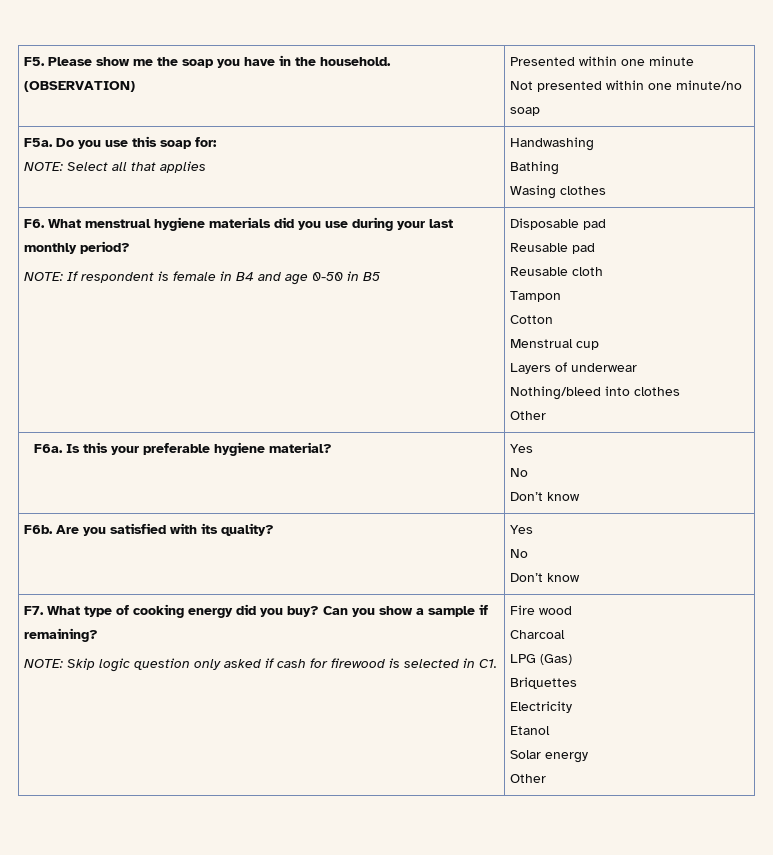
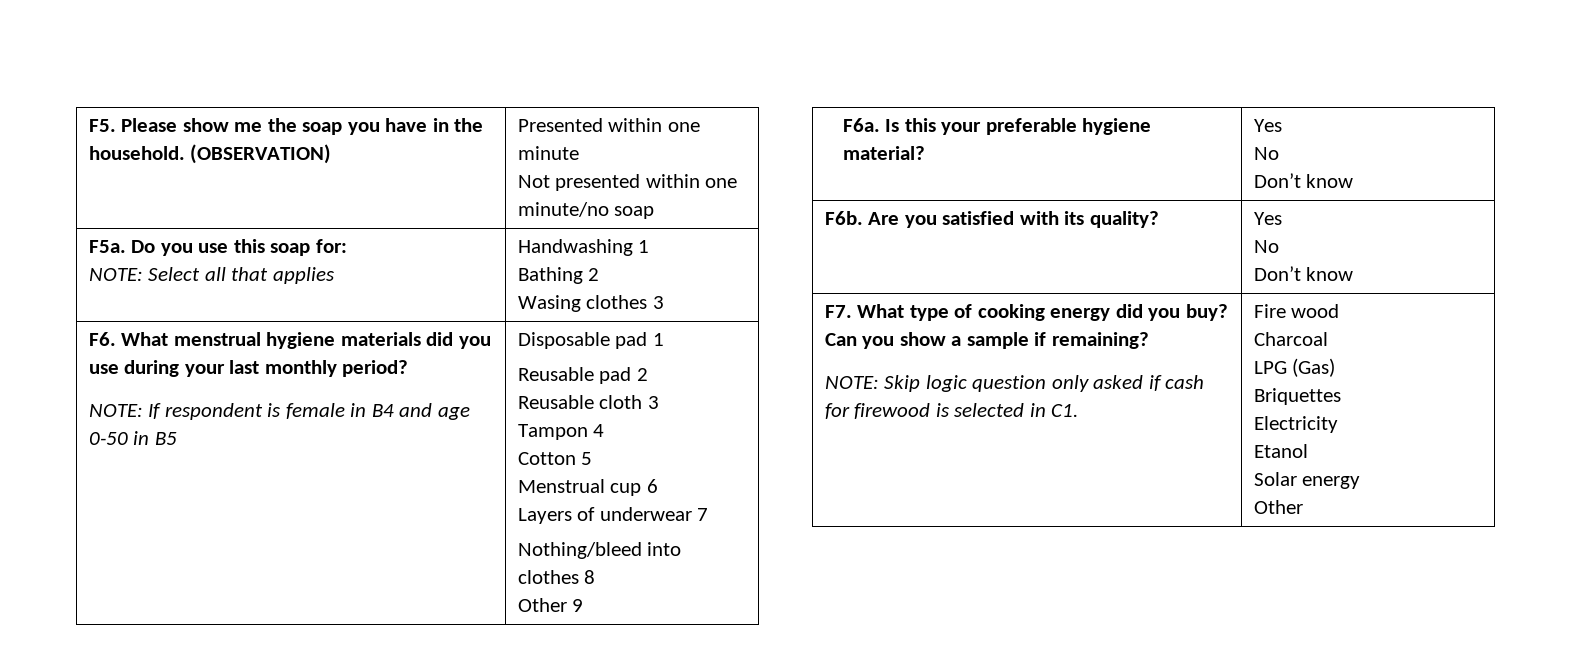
  F5a. Do you use this soap for:
- NOTE: Select all that applies | Handwashing
- Bathing
- Wasing clothes
+ NOTE: Select all that applies | Handwashing 1
+ Bathing 2
+ Wasing clothes 3
- Disposable pad
+ Disposable pad 1
- Reusable pad
+ Reusable pad 2
- Reusable cloth
+ Reusable cloth 3
- Tampon
+ Tampon 4
- Cotton
+ Cotton 5
- Menstrual cup
+ Menstrual cup 6
- Layers of underwear
+ Layers of underwear 7
- Nothing/bleed into clothes
- Other
+ Nothing/bleed into clothes 8
+ Other 9

